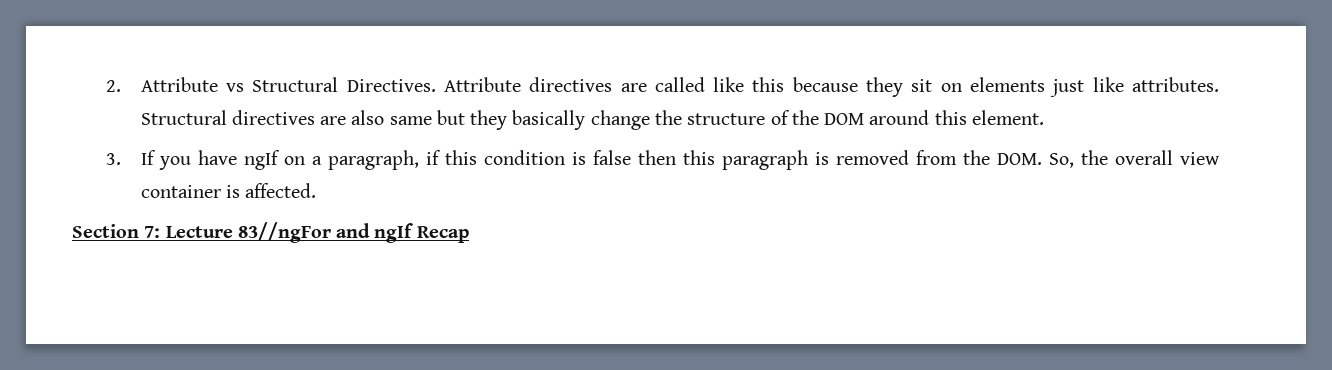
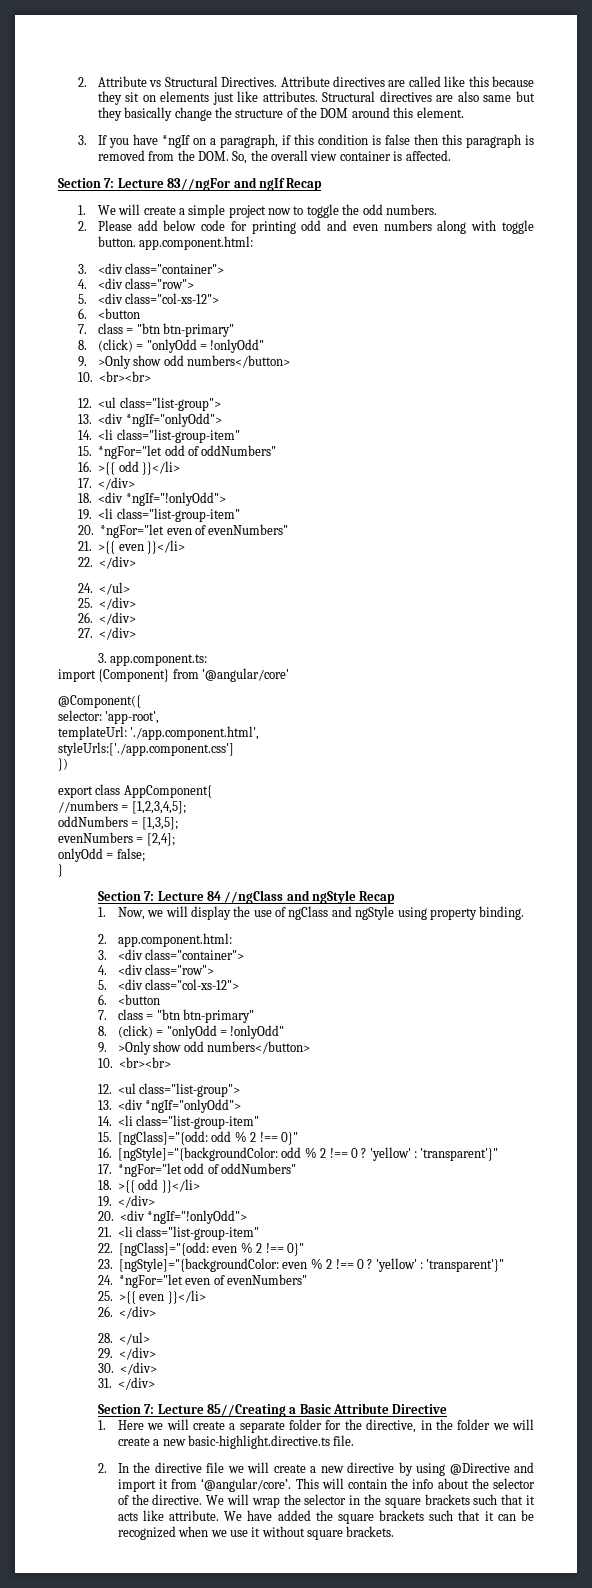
- 3. If you have ngIf on a paragraph, if this condition is false then this paragraph is removed from the DOM. So, the overall view container is affected.
+ 3. If you have *ngIf on a paragraph, if this condition is false then this paragraph is removed from the DOM. So, the overall view container is affected.
+ 1. We will create a simple project now to toggle the odd numbers.
+ 2. Please add below code for printing odd and even numbers along with toggle button. app.component.html:
+ 3. <div class="container">
+ 4. <div class="row">
+ 5. <div class="col-xs-12">
+ 6. <button
+ 7. class = "btn btn-primary"
+ 8. (click) = "onlyOdd = !onlyOdd"
+ 9. >Only show odd numbers</button>
+ 10. <br><br>
+ 12. <ul class="list-group">
+ 13. <div *ngIf="onlyOdd">
+ 14. <li class="list-group-item"
+ 15. *ngFor="let odd of oddNumbers"
+ 16. >{{ odd }}</li>
+ 17. </div>
+ 18. <div *ngIf="!onlyOdd">
+ 19. <li class="list-group-item"
+ 20. *ngFor="let even of evenNumbers"
+ 21. >{{ even }}</li>
+ 22. </div>
+ 24. </ul>
+ 25. </div>
+ 26. </div>
+ 27. </div>
+ 3. app.component.ts:
+ import {Component} from '@angular/core'
+ @Component({
+ selector: 'app-root',
+ templateUrl: './app.component.html',
+ styleUrls:['./app.component.css']
+ })
+ export class AppComponent{
+ //numbers = [1,2,3,4,5];
+ oddNumbers = [1,3,5];
+ evenNumbers = [2,4];
+ onlyOdd = false;
+ }
+ Section 7: Lecture 84 //ngClass and ngStyle Recap
+ 1. Now, we will display the use of ngClass and ngStyle using property binding.
+ 2. app.component.html:
+ 3. <div class="container">
+ 4. <div class="row">
+ 5. <div class="col-xs-12">
+ 6. <button
+ 7. class = "btn btn-primary"
+ 8. (click) = "onlyOdd = !onlyOdd"
+ 9. >Only show odd numbers</button>
+ 10. <br><br>
+ 12. <ul class="list-group">
+ 13. <div *ngIf="onlyOdd">
+ 14. <li class="list-group-item"
+ 15. [ngClass]="{odd: odd % 2 !== 0}"
+ 16. [ngStyle]="{backgroundColor: odd % 2 !== 0 ? 'yellow' : 'transparent'}"
+ 17. *ngFor="let odd of oddNumbers"
+ 18. >{{ odd }}</li>
+ 19. </div>
+ 20. <div *ngIf="!onlyOdd">
+ 21. <li class="list-group-item"
+ 22. [ngClass]="{odd: even % 2 !== 0}"
+ 23. [ngStyle]="{backgroundColor: even % 2 !== 0 ? 'yellow' : 'transparent'}"
+ 24. *ngFor="let even of evenNumbers"
+ 25. >{{ even }}</li>
+ 26. </div>
+ 28. </ul>
+ 29. </div>
+ 30. </div>
+ 31. </div>
+ Section 7: Lecture 85//Creating a Basic Attribute Directive
+ 1. Here we will create a separate folder for the directive, in the folder we will create a new basic-highlight.directive.ts file.
+ 2. In the directive file we will create a new directive by using @Directive and import it from ‘@angular/core’. This will contain the info about the selector of the directive. We will wrap the selector in the square brackets such that it acts like attribute. We have added the square brackets such that it can be recognized when we use it without square brackets.

